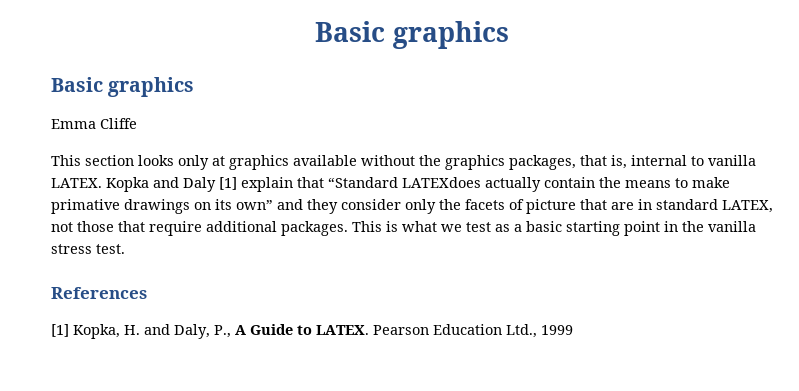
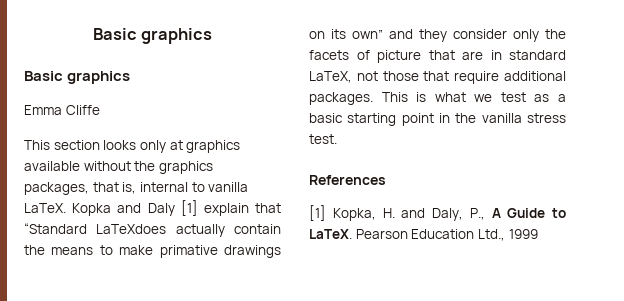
- This section looks only at graphics available without the graphics packages, that is, internal to vanilla LATEX.
+ This section looks only at graphics available without the graphics packages, that is, internal to vanilla LaTeX.
- Kopka and Daly [1] explain that “Standard LATEXdoes actually contain the means to make primative drawings on its own” and they consider only the facets of picture that are in standard LATEX, not those that require additional packages.
+ Kopka and Daly [1] explain that “Standard LaTeXdoes actually contain the means to make primative drawings on its own” and they consider only the facets of picture that are in standard LaTeX, not those that require additional packages.
- [1] Kopka, H. and Daly, P., A Guide to LATEX.
+ [1] Kopka, H. and Daly, P., A Guide to LaTeX.

